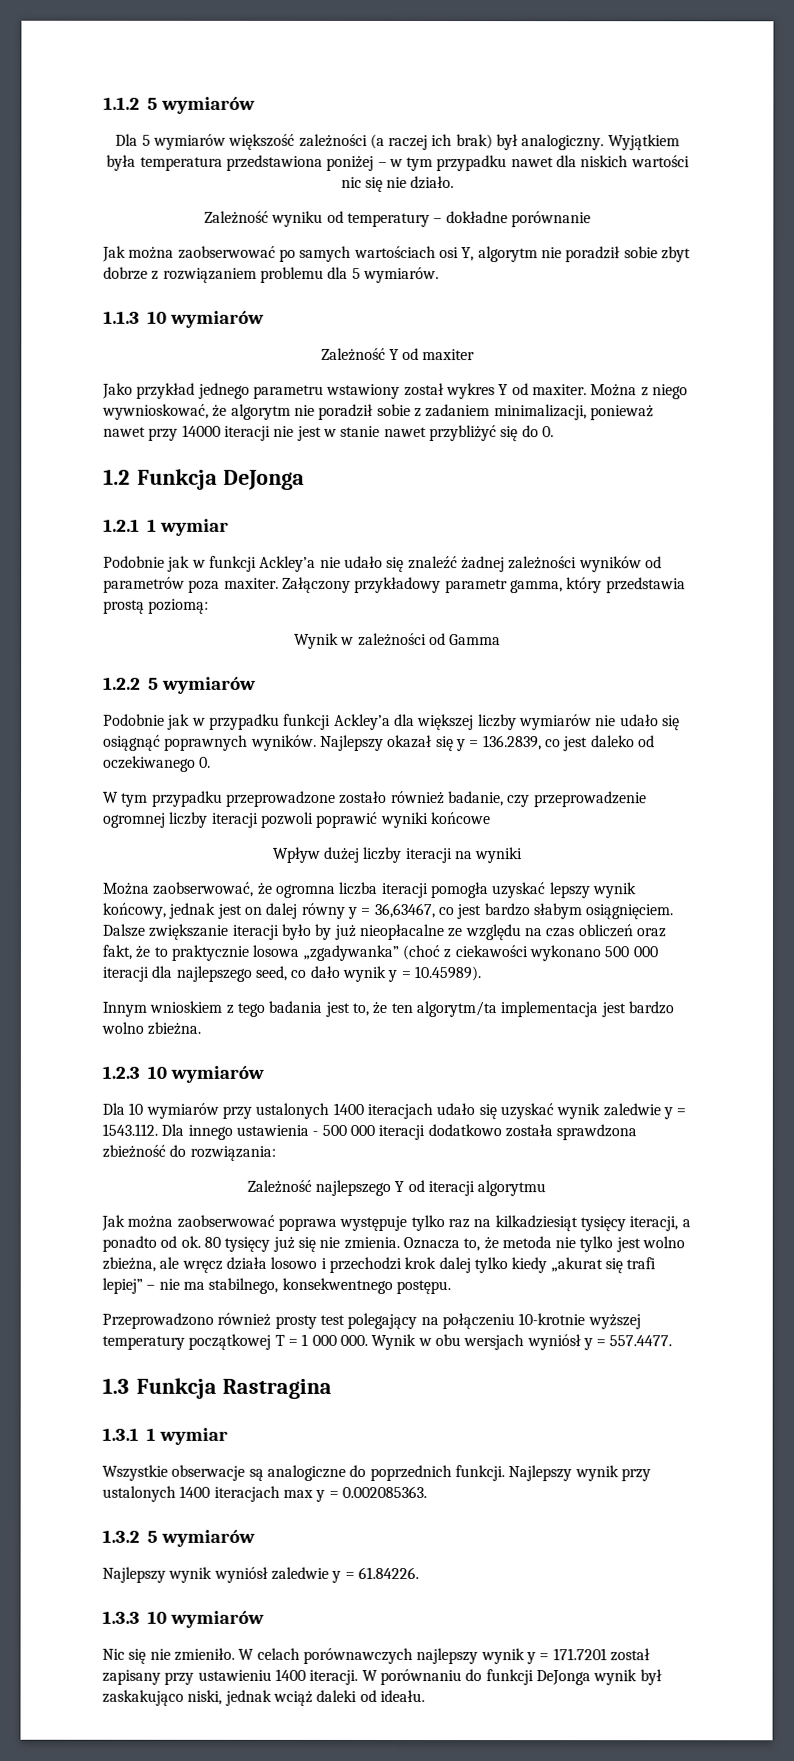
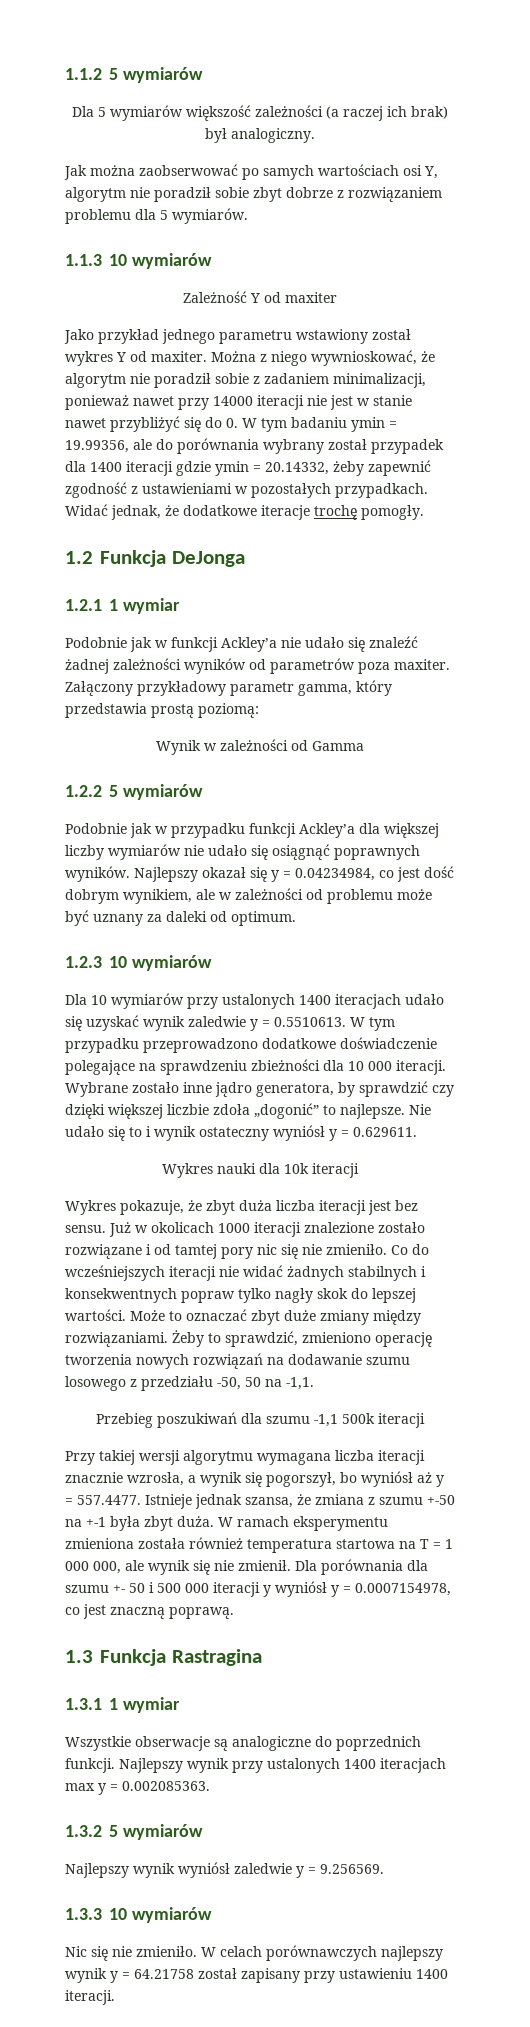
- Wyjątkiem była temperatura przedstawiona poniżej – w tym przypadku nawet dla niskich wartości nic się nie działo.
- Zależność wyniku od temperatury – dokładne porównanie
- Można z niego wywnioskować, że algorytm nie poradził sobie z zadaniem minimalizacji, ponieważ nawet przy 14000 iteracji nie jest w stanie nawet przybliżyć się do 0.
+ Można z niego wywnioskować, że algorytm nie poradził sobie z zadaniem minimalizacji, ponieważ nawet przy 14000 iteracji nie jest w stanie nawet przybliżyć się do 0. W tym badaniu ymin = 19.99356, ale do porównania wybrany został przypadek dla 1400 iteracji gdzie ymin = 20.14332, żeby zapewnić zgodność z ustawieniami w pozostałych przypadkach. Widać jednak, że dodatkowe iteracje trochę pomogły.
- Najlepszy okazał się y = 136.2839, co jest daleko od oczekiwanego 0.
- W tym przypadku przeprowadzone zostało również badanie, czy przeprowadzenie ogromnej liczby iteracji pozwoli poprawić wyniki końcowe
- Wpływ dużej liczby iteracji na wyniki
- Można zaobserwować, że ogromna liczba iteracji pomogła uzyskać lepszy wynik końcowy, jednak jest on dalej równy y = 36,63467, co jest bardzo słabym osiągnięciem. Dalsze zwiększanie iteracji było by już nieopłacalne ze względu na czas obliczeń oraz fakt, że to praktycznie losowa „zgadywanka” (choć z ciekawości wykonano 500 000 iteracji dla najlepszego seed, co dało wynik y = 10.45989).
- Innym wnioskiem z tego badania jest to, że ten algorytm/ta implementacja jest bardzo wolno zbieżna.
+ Najlepszy okazał się y = 0.04234984, co jest dość dobrym wynikiem, ale w zależności od problemu może być uznany za daleki od optimum.
- Dla 10 wymiarów przy ustalonych 1400 iteracjach udało się uzyskać wynik zaledwie y = 1543.112. Dla innego ustawienia - 500 000 iteracji dodatkowo została sprawdzona zbieżność do rozwiązania:
- Zależność najlepszego Y od iteracji algorytmu
- Jak można zaobserwować poprawa występuje tylko raz na kilkadziesiąt tysięcy iteracji, a ponadto od ok. 80 tysięcy już się nie zmienia. Oznacza to, że metoda nie tylko jest wolno zbieżna, ale wręcz działa losowo i przechodzi krok dalej tylko kiedy „akurat się trafi lepiej” – nie ma stabilnego, konsekwentnego postępu.
- Przeprowadzono również prosty test polegający na połączeniu 10-krotnie wyższej temperatury początkowej T = 1 000 000. Wynik w obu wersjach wyniósł y = 557.4477.
+ Dla 10 wymiarów przy ustalonych 1400 iteracjach udało się uzyskać wynik zaledwie y = 0.5510613. W tym przypadku przeprowadzono dodatkowe doświadczenie polegające na sprawdzeniu zbieżności dla 10 000 iteracji. Wybrane zostało inne jądro generatora, by sprawdzić czy dzięki większej liczbie zdoła „dogonić” to najlepsze. Nie udało się to i wynik ostateczny wyniósł y = 0.629611.
+ Wykres nauki dla 10k iteracji
+ Wykres pokazuje, że zbyt duża liczba iteracji jest bez sensu. Już w okolicach 1000 iteracji znalezione zostało rozwiązane i od tamtej pory nic się nie zmieniło. Co do wcześniejszych iteracji nie widać żadnych stabilnych i konsekwentnych popraw tylko nagły skok do lepszej wartości. Może to oznaczać zbyt duże zmiany między rozwiązaniami. Żeby to sprawdzić, zmieniono operację tworzenia nowych rozwiązań na dodawanie szumu losowego z przedziału -50, 50 na -1,1.
+ Przebieg poszukiwań dla szumu -1,1 500k iteracji
+ Przy takiej wersji algorytmu wymagana liczba iteracji znacznie wzrosła, a wynik się pogorszył, bo wyniósł aż y = 557.4477. Istnieje jednak szansa, że zmiana z szumu +-50 na +-1 była zbyt duża. W ramach eksperymentu zmieniona została również temperatura startowa na T = 1 000 000, ale wynik się nie zmienił. Dla porównania dla szumu +- 50 i 500 000 iteracji y wyniósł y = 0.0007154978, co jest znaczną poprawą.
- Najlepszy wynik wyniósł zaledwie y = 61.84226.
+ Najlepszy wynik wyniósł zaledwie y = 9.256569.
- W celach porównawczych najlepszy wynik y = 171.7201 został zapisany przy ustawieniu 1400 iteracji. W porównaniu do funkcji DeJonga wynik był zaskakująco niski, jednak wciąż daleki od ideału.
+ W celach porównawczych najlepszy wynik y = 64.21758 został zapisany przy ustawieniu 1400 iteracji.

